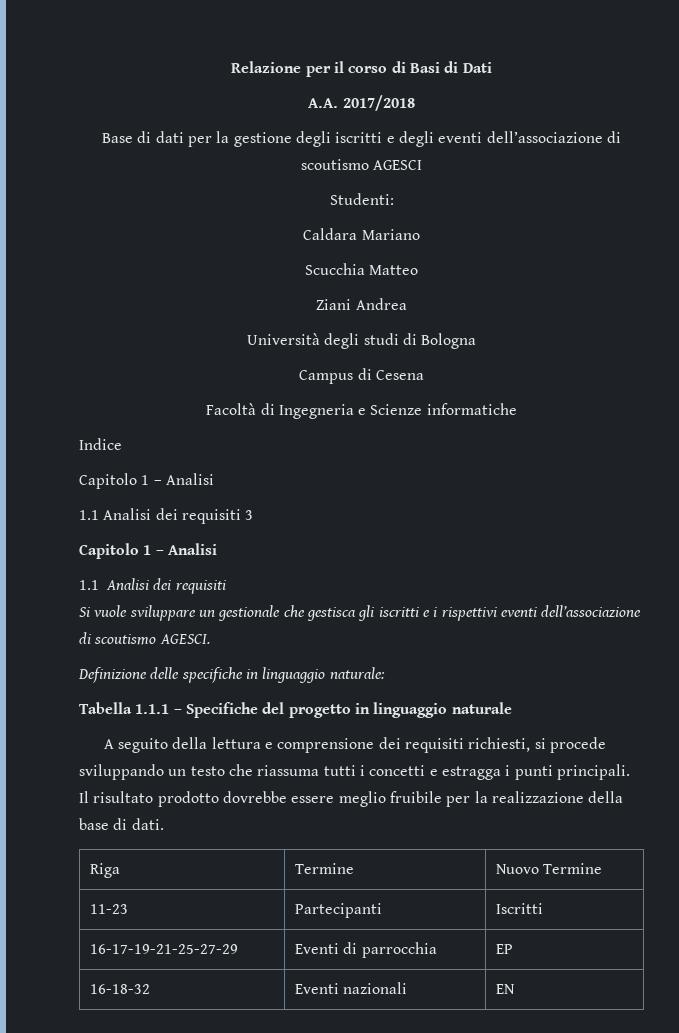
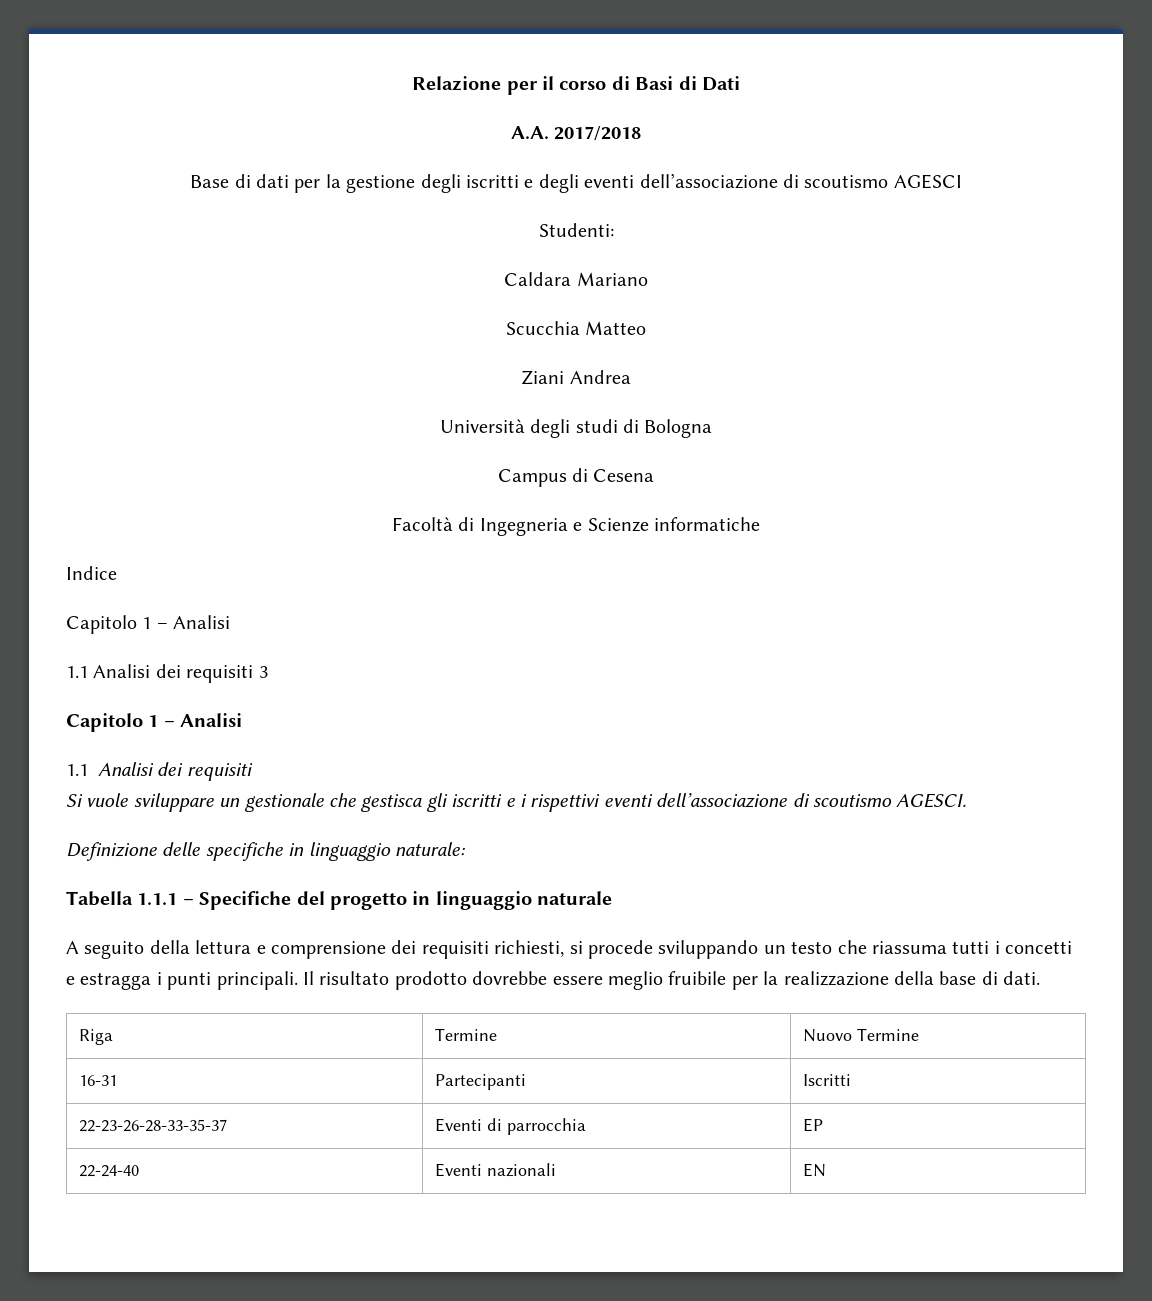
- 11-23 | Partecipanti | Iscritti
+ 16-31 | Partecipanti | Iscritti
- 16-17-19-21-25-27-29 | Eventi di parrocchia | EP
+ 22-23-26-28-33-35-37 | Eventi di parrocchia | EP
- 16-18-32 | Eventi nazionali | EN
+ 22-24-40 | Eventi nazionali | EN

